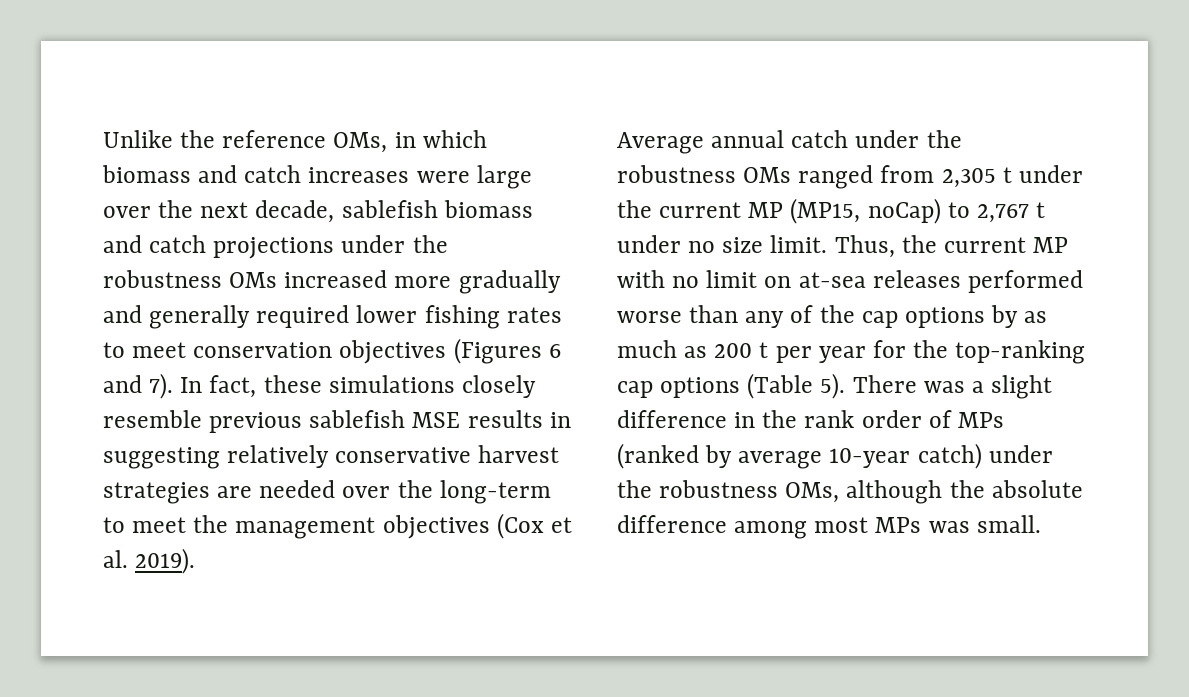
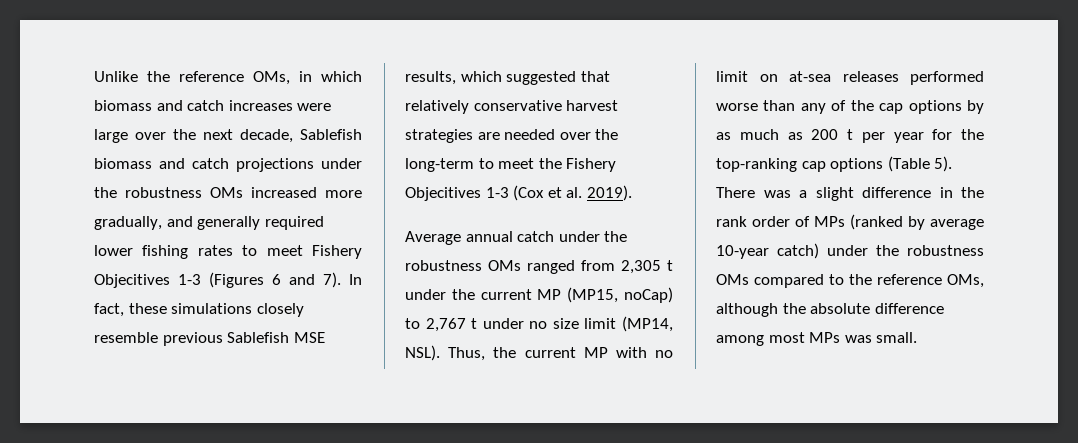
- Unlike the reference OMs, in which biomass and catch increases were large over the next decade, sablefish biomass and catch projections under the robustness OMs increased more gradually and generally required lower fishing rates to meet conservation objectives (Figures 6 and 7).
+ Unlike the reference OMs, in which biomass and catch increases were large over the next decade, Sablefish biomass and catch projections under the robustness OMs increased more gradually, and generally required lower fishing rates to meet Fishery Objecitives 1-3 (Figures 6 and 7).
- In fact, these simulations closely resemble previous sablefish MSE results in suggesting relatively conservative harvest strategies are needed over the long-term to meet the management objectives (Cox et al. 2019).
+ In fact, these simulations closely resemble previous Sablefish MSE results, which suggested that relatively conservative harvest strategies are needed over the long-term to meet the Fishery Objecitives 1-3 (Cox et al. 2019).
- Average annual catch under the robustness OMs ranged from 2,305 t under the current MP (MP15, noCap) to 2,767 t under no size limit.
+ Average annual catch under the robustness OMs ranged from 2,305 t under the current MP (MP15, noCap) to 2,767 t under no size limit (MP14, NSL).
- There was a slight difference in the rank order of MPs (ranked by average 10-year catch) under the robustness OMs, although the absolute difference among most MPs was small.
+ There was a slight difference in the rank order of MPs (ranked by average 10-year catch) under the robustness OMs compared to the reference OMs, although the absolute difference among most MPs was small.

